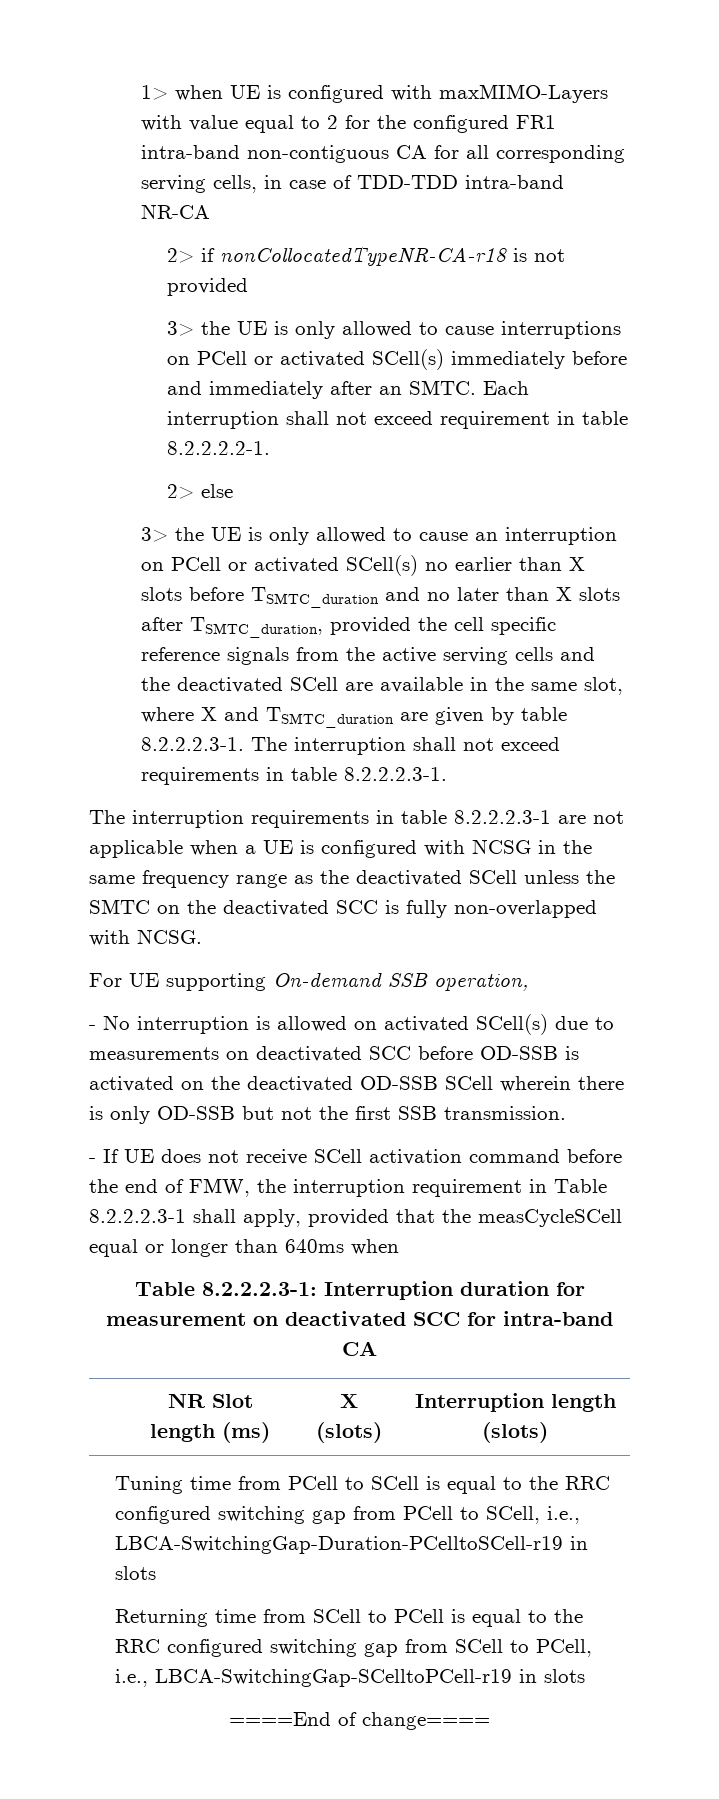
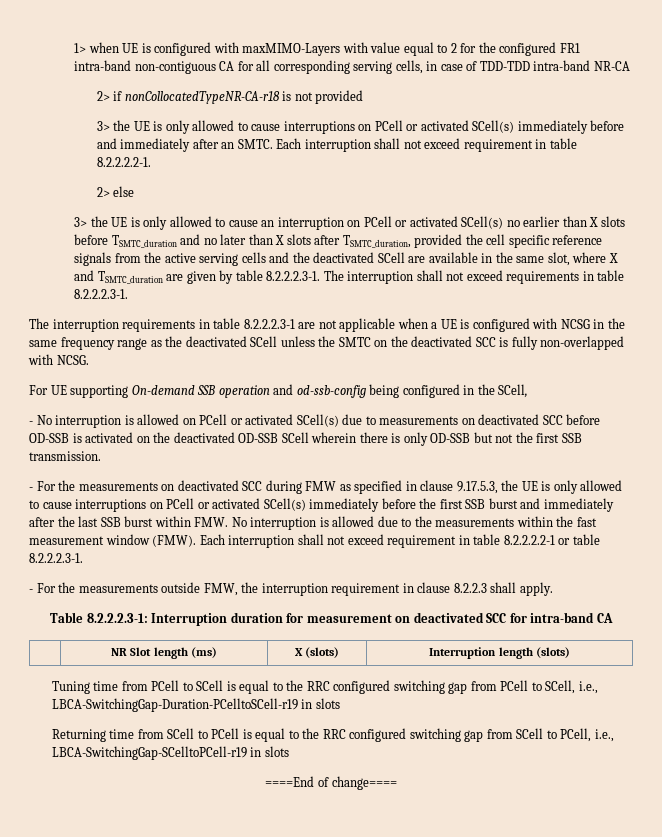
- For UE supporting On-demand SSB operation,
+ For UE supporting On-demand SSB operation and od-ssb-config being configured in the SCell,
- - No interruption is allowed on activated SCell(s) due to measurements on deactivated SCC before OD-SSB is activated on the deactivated OD-SSB SCell wherein there is only OD-SSB but not the first SSB transmission.
+ - No interruption is allowed on PCell or activated SCell(s) due to measurements on deactivated SCC before OD-SSB is activated on the deactivated OD-SSB SCell wherein there is only OD-SSB but not the first SSB transmission.
- - If UE does not receive SCell activation command before the end of FMW, the interruption requirement in Table 8.2.2.2.3-1 shall apply, provided that the measCycleSCell equal or longer than 640ms when
+ - For the measurements on deactivated SCC during FMW as specified in clause 9.17.5.3, the UE is only allowed to cause interruptions on PCell or activated SCell(s) immediately before the first SSB burst and immediately after the last SSB burst within FMW. No interruption is allowed due to the measurements within the fast measurement window (FMW). Each interruption shall not exceed requirement in table 8.2.2.2.2-1 or table 8.2.2.2.3-1.
+ - For the measurements outside FMW, the interruption requirement in clause 8.2.2.3 shall apply.

